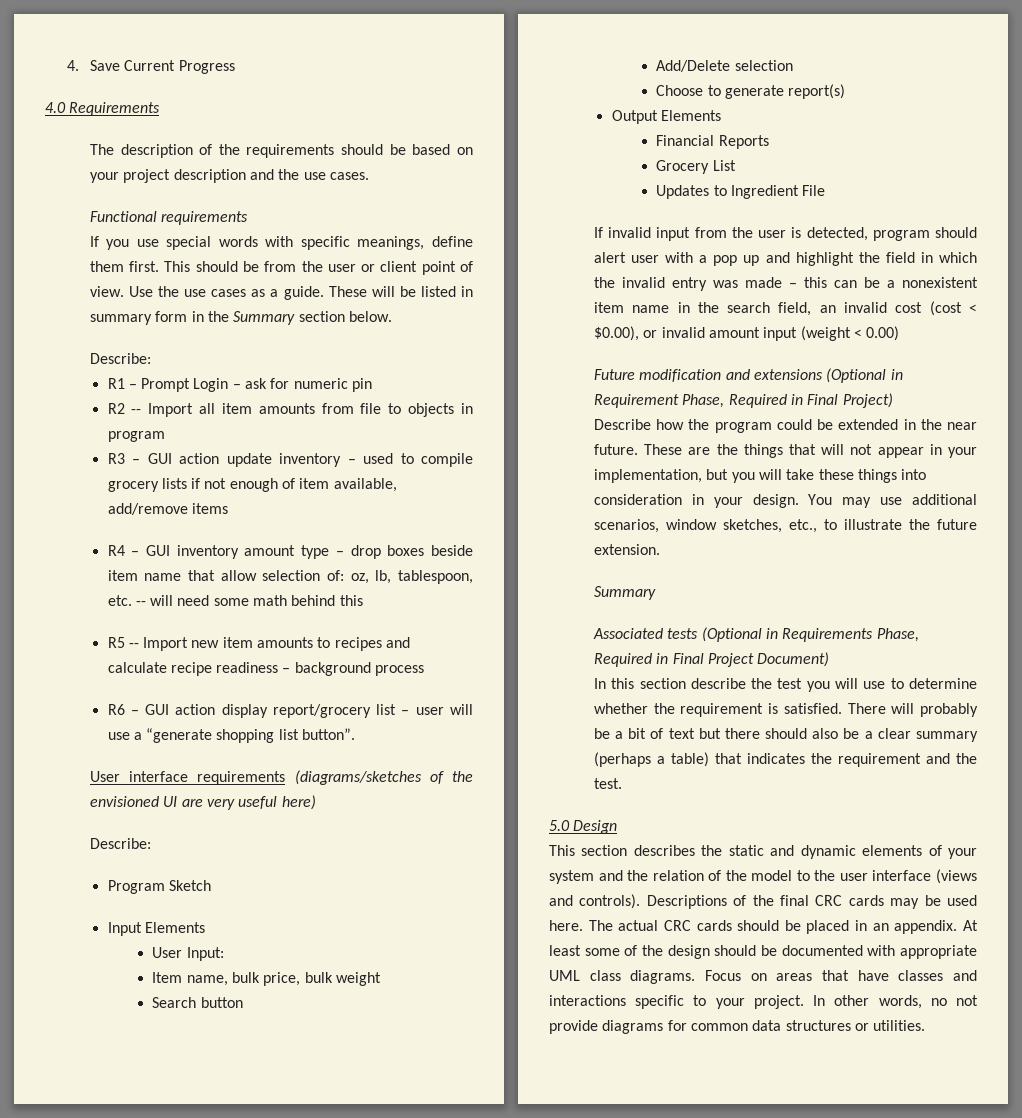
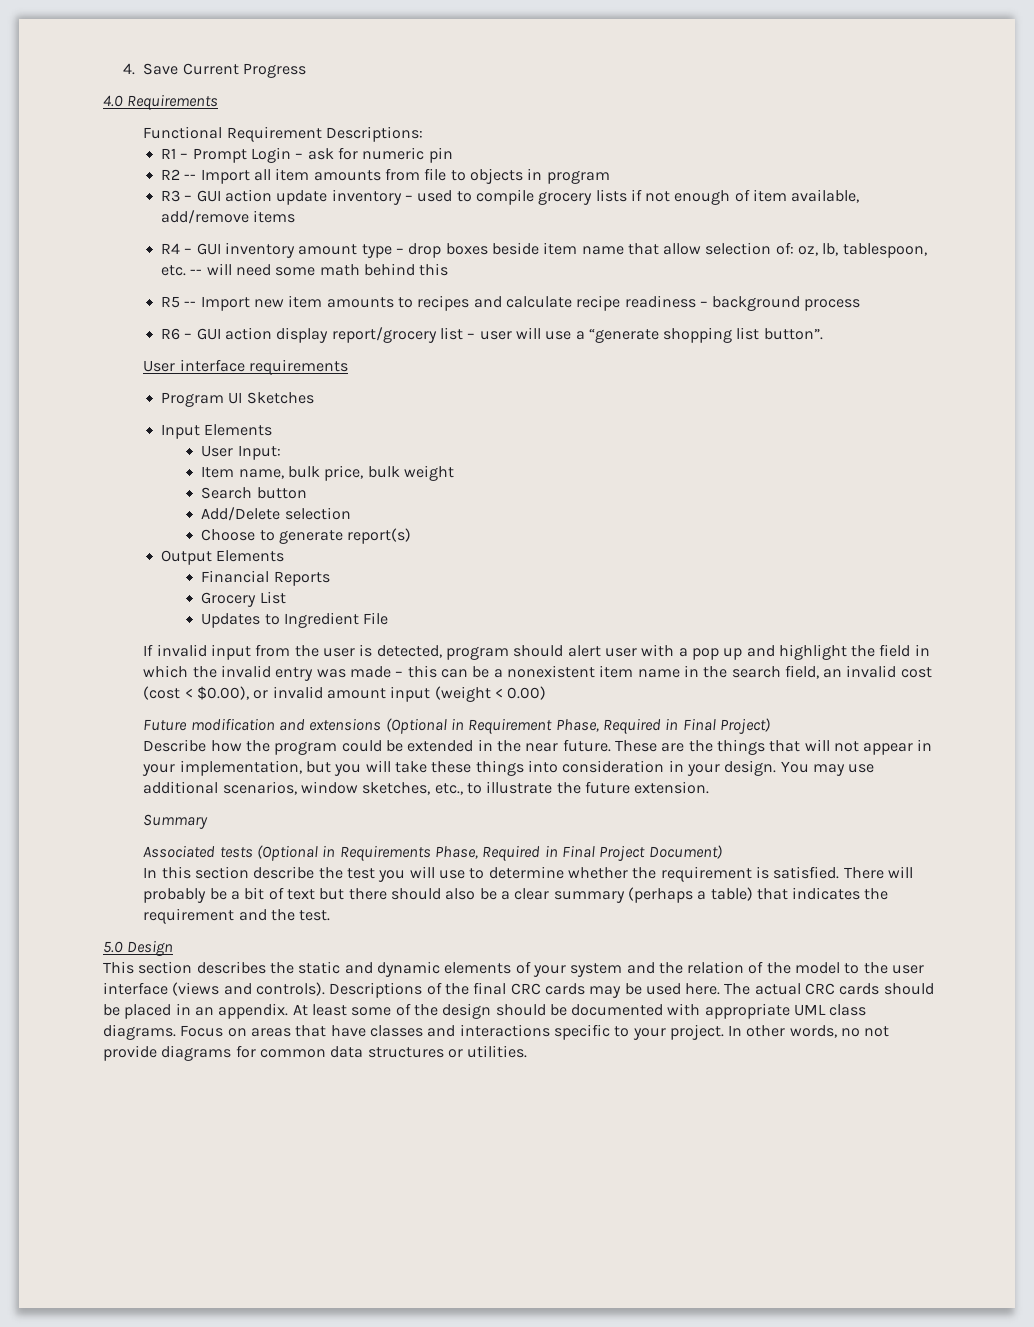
- The description of the requirements should be based on your project description and the use cases.
- Functional requirements
- If you use special words with specific meanings, define them first. This should be from the user or client point of view. Use the use cases as a guide. These will be listed in summary form in the Summary section below.
- Describe:
+ Functional Requirement Descriptions:
- User interface requirements (diagrams/sketches of the envisioned UI are very useful here)
- Describe:
+ User interface requirements
- Program Sketch
+ Program UI Sketches

